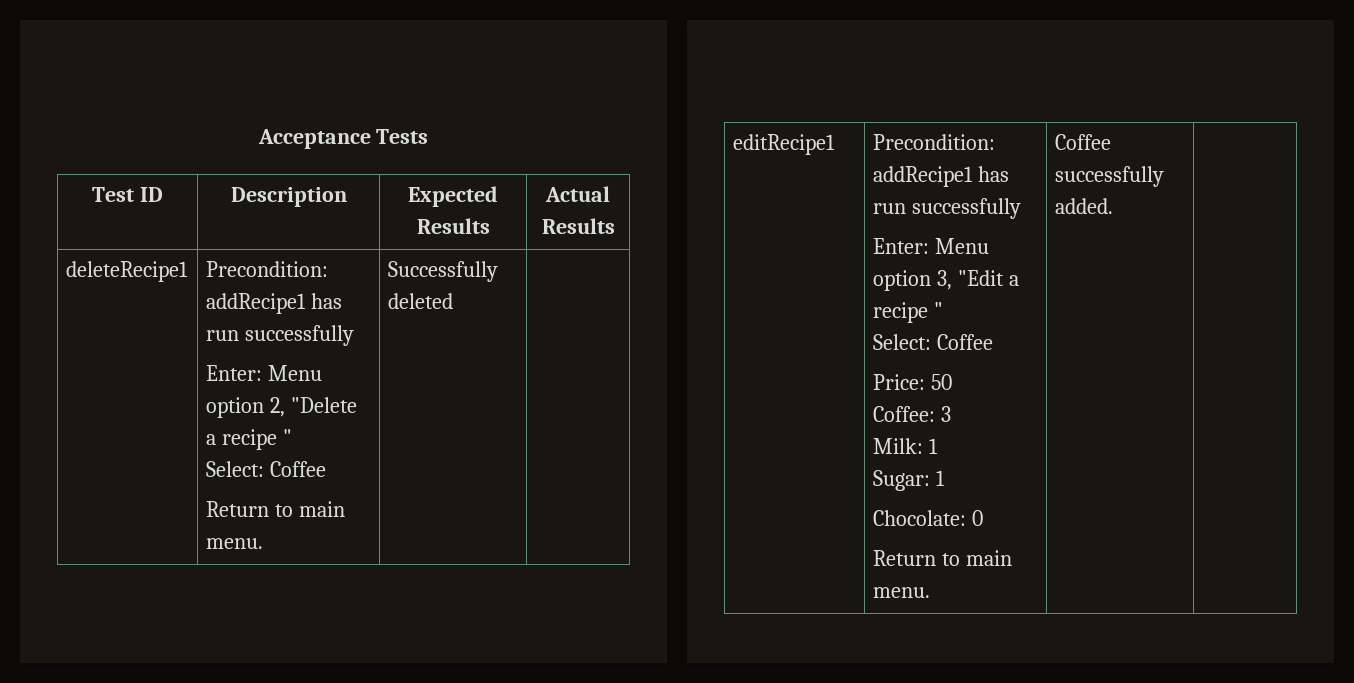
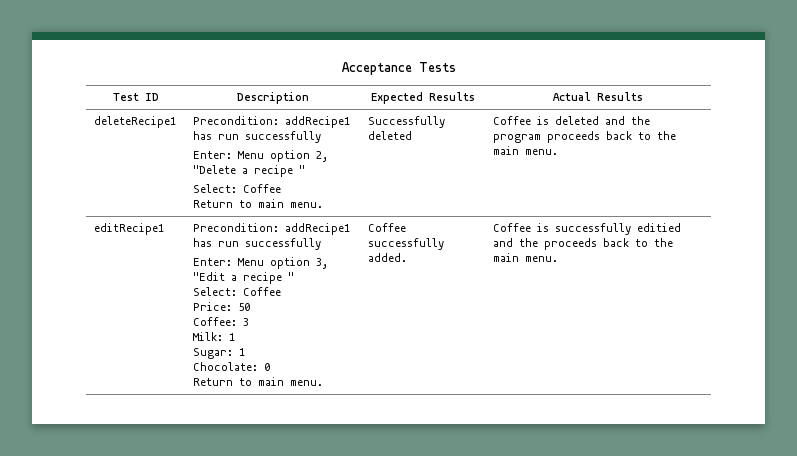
  deleteRecipe1 | Precondition: addRecipe1 has run successfully
  Enter: Menu option 2, "Delete a recipe "
  Select: Coffee
- Return to main menu. | Successfully deleted |
+ Return to main menu. | Successfully deleted | Coffee is deleted and the program proceeds back to the main menu.
+ Coffee is successfully editied and the proceeds back to the main menu.

